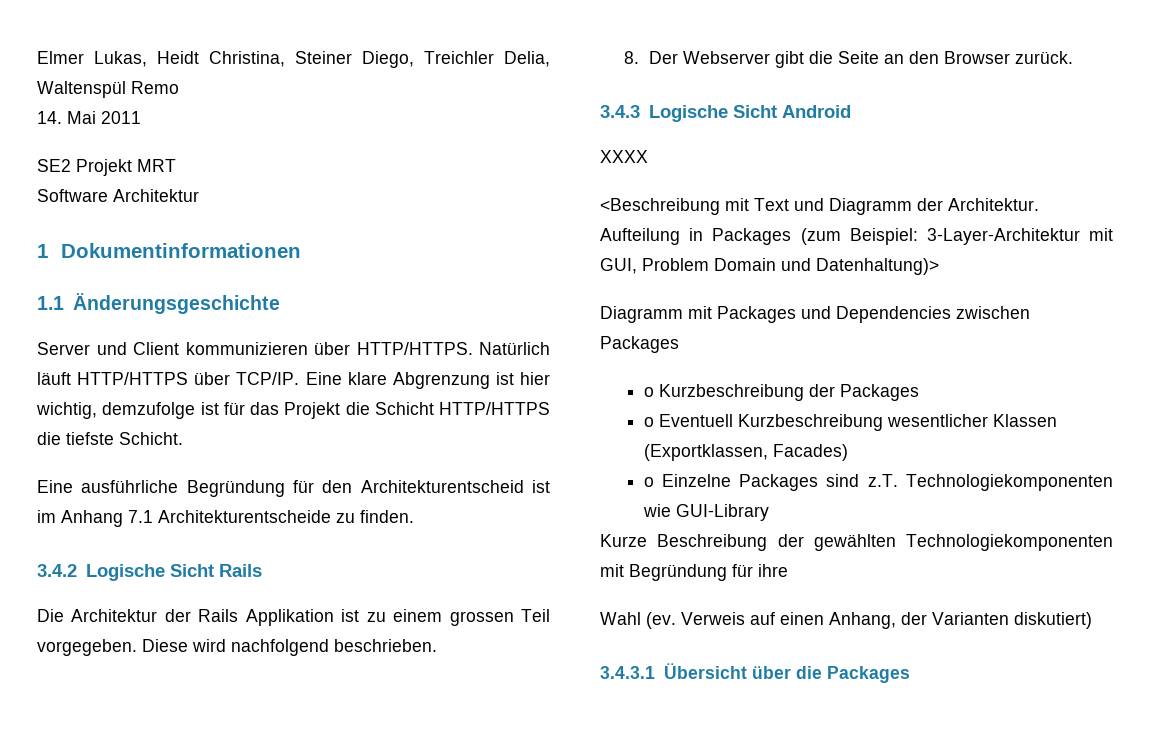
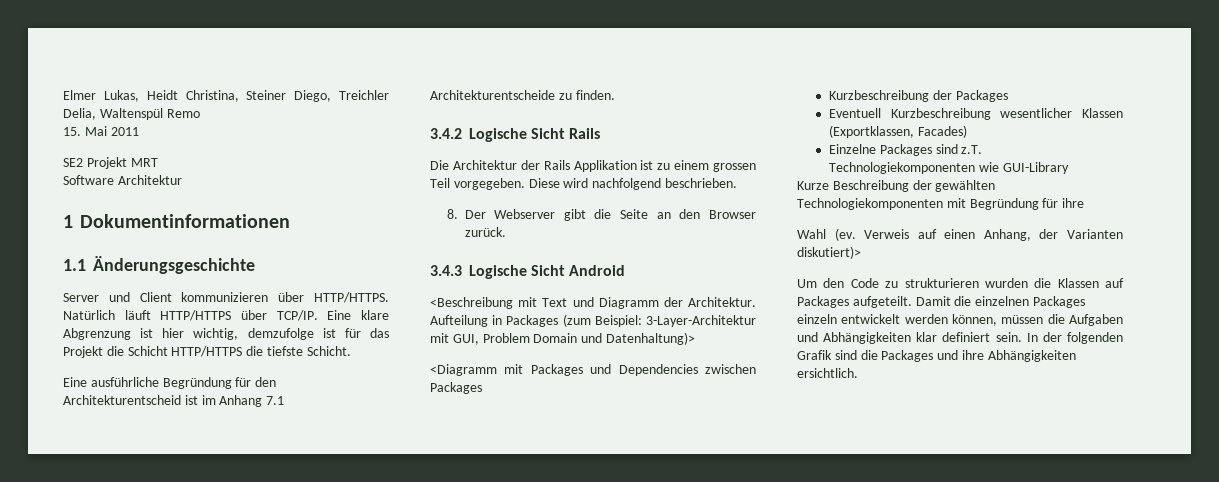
- 14. Mai 2011
+ 15. Mai 2011
- XXXX
- Diagramm mit Packages und Dependencies zwischen Packages
+ <Diagramm mit Packages und Dependencies zwischen Packages
- o Kurzbeschreibung der Packages
+ Kurzbeschreibung der Packages
- o Eventuell Kurzbeschreibung wesentlicher Klassen (Exportklassen, Facades)
+ Eventuell Kurzbeschreibung wesentlicher Klassen (Exportklassen, Facades)
- o Einzelne Packages sind z.T. Technologiekomponenten wie GUI-Library
+ Einzelne Packages sind z.T. Technologiekomponenten wie GUI-Library
- Verweis auf einen Anhang, der Varianten diskutiert)
- 3.4.3.1 Übersicht über die Packages
+ Verweis auf einen Anhang, der Varianten diskutiert)>
+ Um den Code zu strukturieren wurden die Klassen auf Packages aufgeteilt. Damit die einzelnen Packages einzeln entwickelt werden können, müssen die Aufgaben und Abhängigkeiten klar definiert sein. In der folgenden Grafik sind die Packages und ihre Abhängigkeiten ersichtlich.

